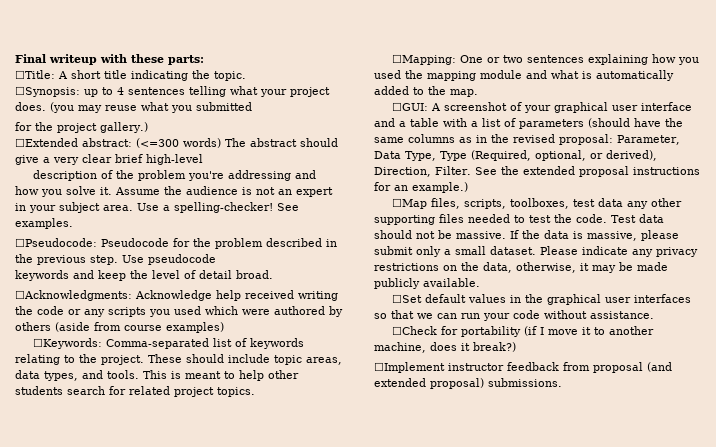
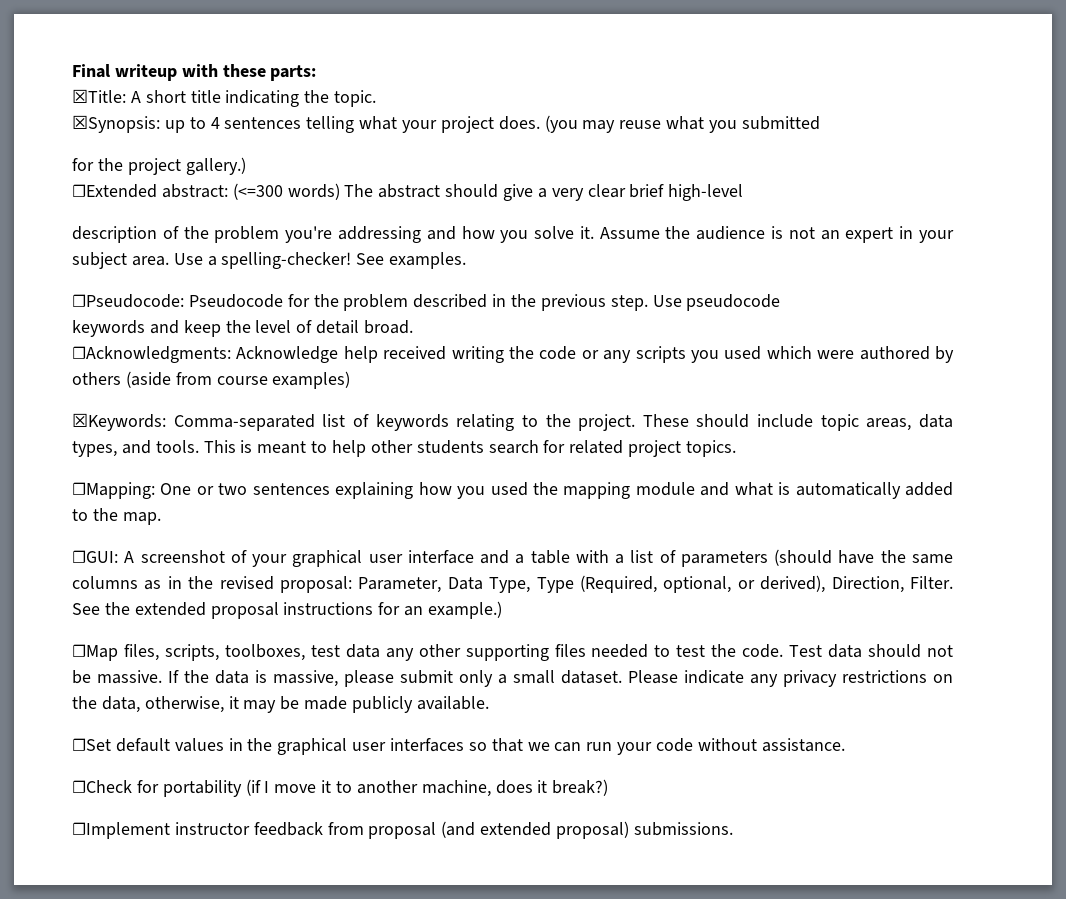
- ☐Title: A short title indicating the topic.
+ ☒Title: A short title indicating the topic.
- ☐Synopsis: up to 4 sentences telling what your project does.
+ ☒Synopsis: up to 4 sentences telling what your project does.
- ☐Keywords: Comma-separated list of keywords relating to the project.
+ ☒Keywords: Comma-separated list of keywords relating to the project.

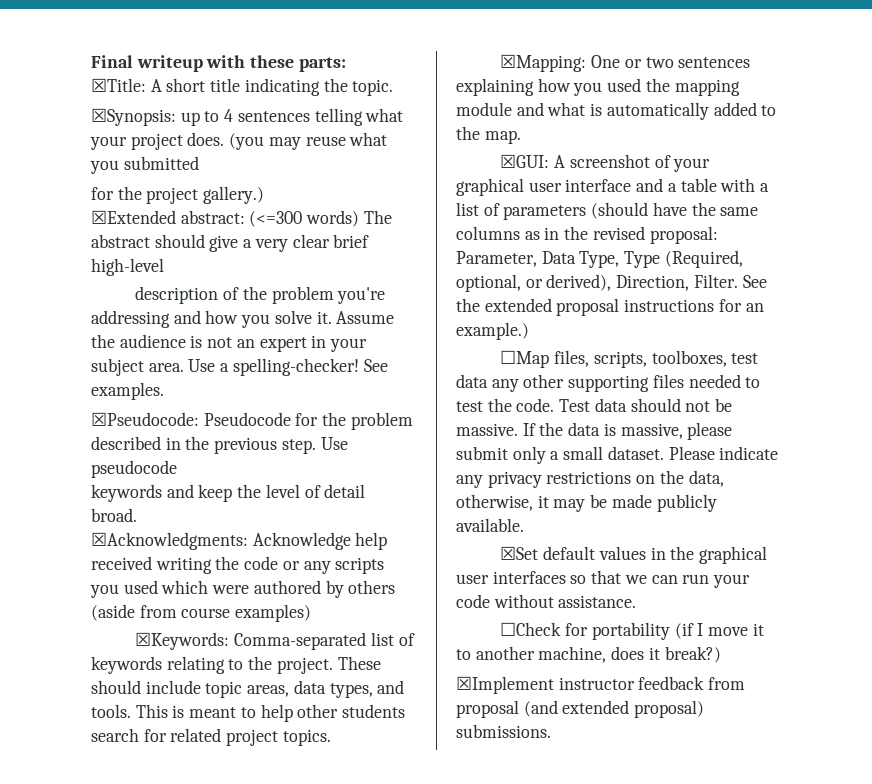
- ☐Extended abstract: (<=300 words) The abstract should give a very clear brief high-level
+ ☒Extended abstract: (<=300 words) The abstract should give a very clear brief high-level
- ☐Pseudocode: Pseudocode for the problem described in the previous step.
+ ☒Pseudocode: Pseudocode for the problem described in the previous step.
- ☐Acknowledgments: Acknowledge help received writing the code or any scripts you used which were authored by others (aside from course examples)
+ ☒Acknowledgments: Acknowledge help received writing the code or any scripts you used which were authored by others (aside from course examples)
- ☐Mapping: One or two sentences explaining how you used the mapping module and what is automatically added to the map.
+ ☒Mapping: One or two sentences explaining how you used the mapping module and what is automatically added to the map.
- ☐GUI: A screenshot of your graphical user interface and a table with a list of parameters (should have the same columns as in the revised proposal: Parameter, Data Type, Type (Required, optional, or derived), Direction, Filter.
+ ☒GUI: A screenshot of your graphical user interface and a table with a list of parameters (should have the same columns as in the revised proposal: Parameter, Data Type, Type (Required, optional, or derived), Direction, Filter.
- ☐Set default values in the graphical user interfaces so that we can run your code without assistance.
+ ☒Set default values in the graphical user interfaces so that we can run your code without assistance.
- ☐Implement instructor feedback from proposal (and extended proposal) submissions.
+ ☒Implement instructor feedback from proposal (and extended proposal) submissions.

